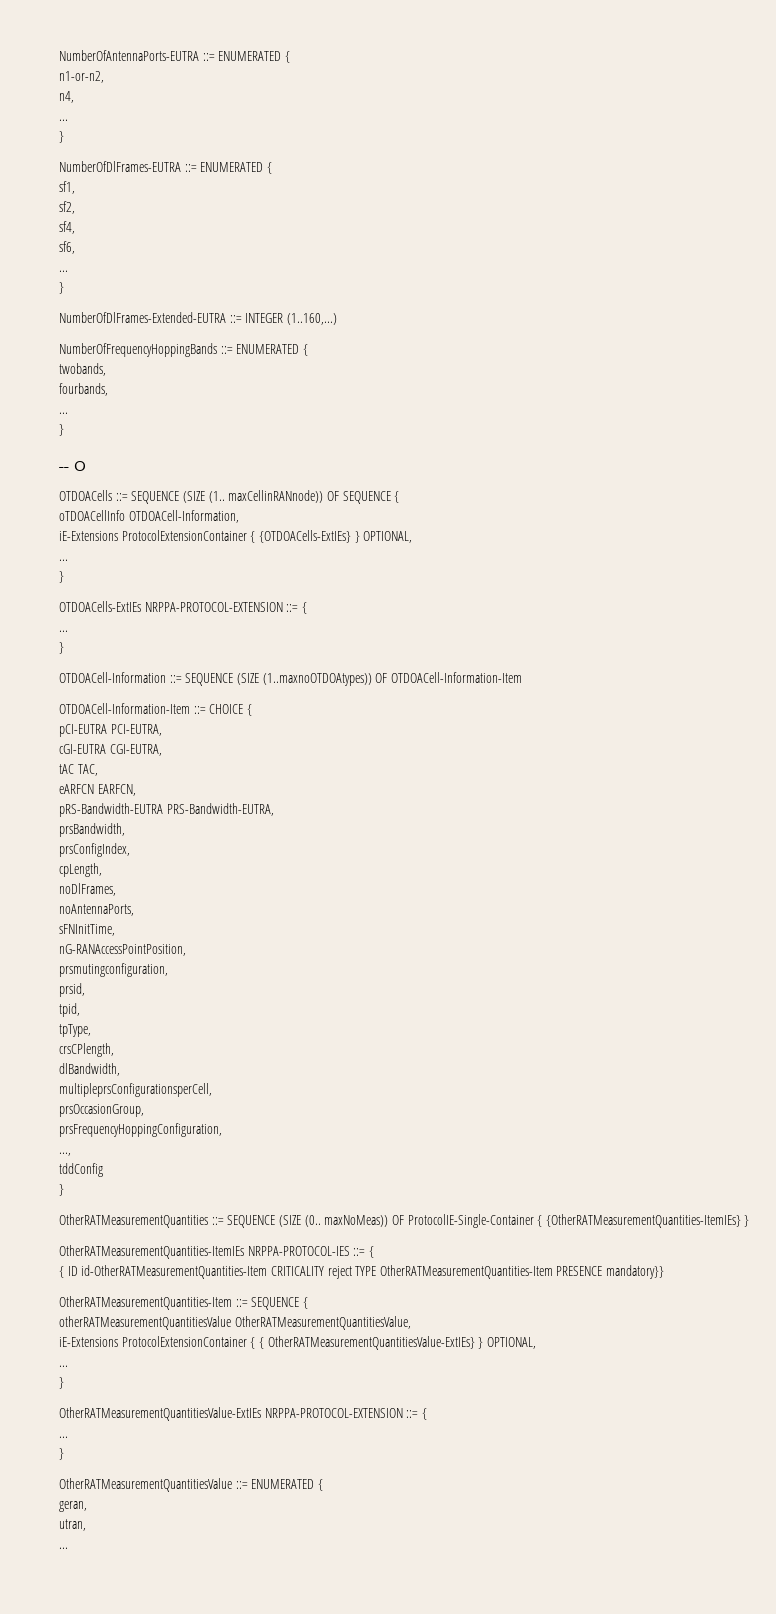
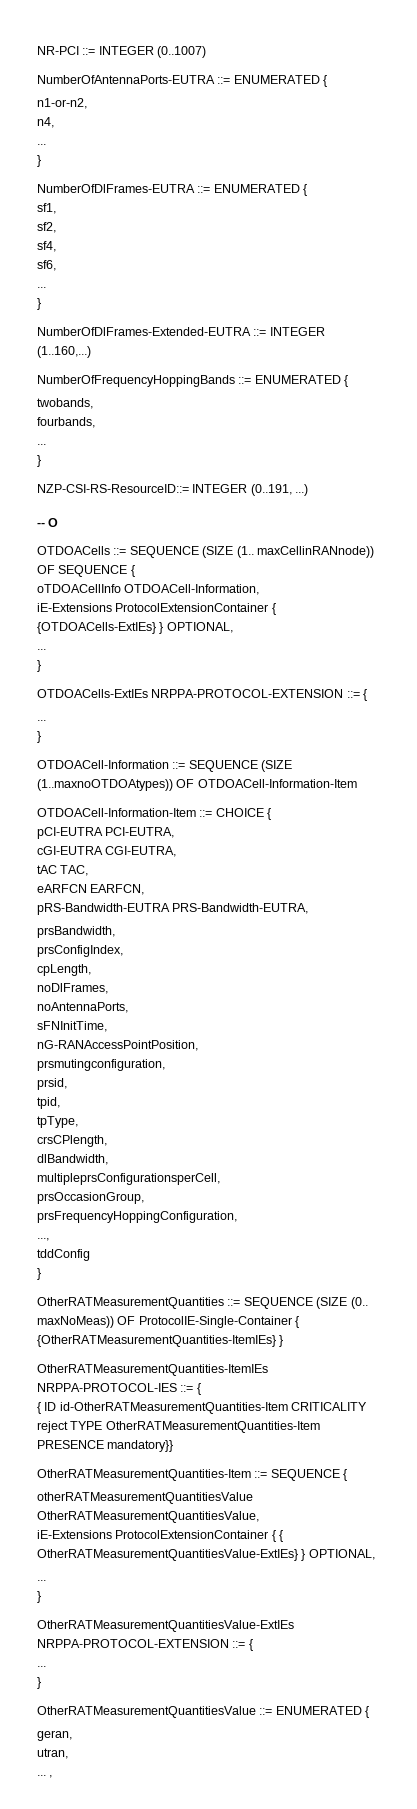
+ NR-PCI ::= INTEGER (0..1007)
+ NZP-CSI-RS-ResourceID::= INTEGER (0..191, ...)
  utran,
- ...
+ ... ,

